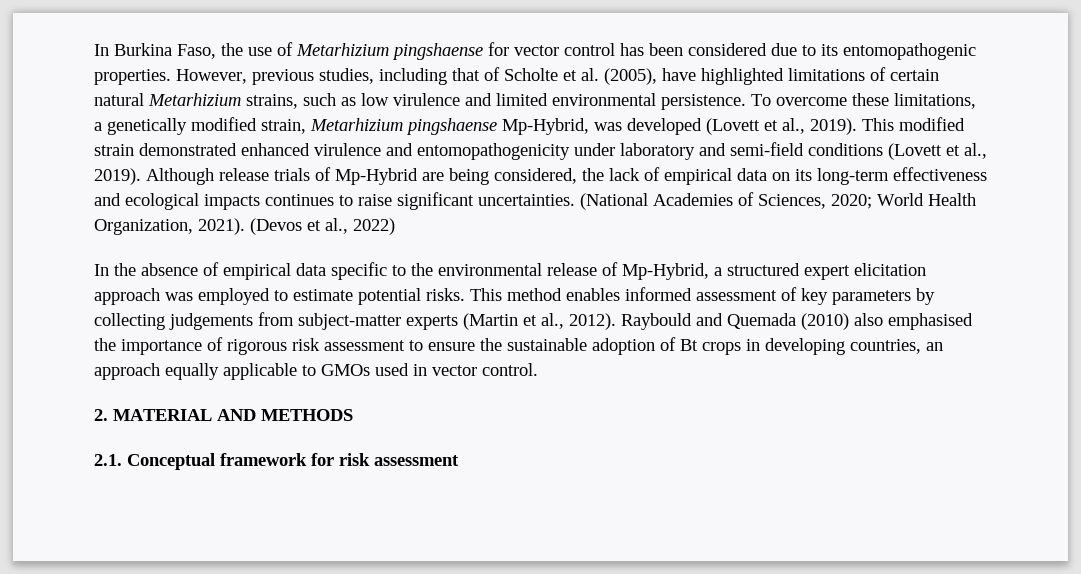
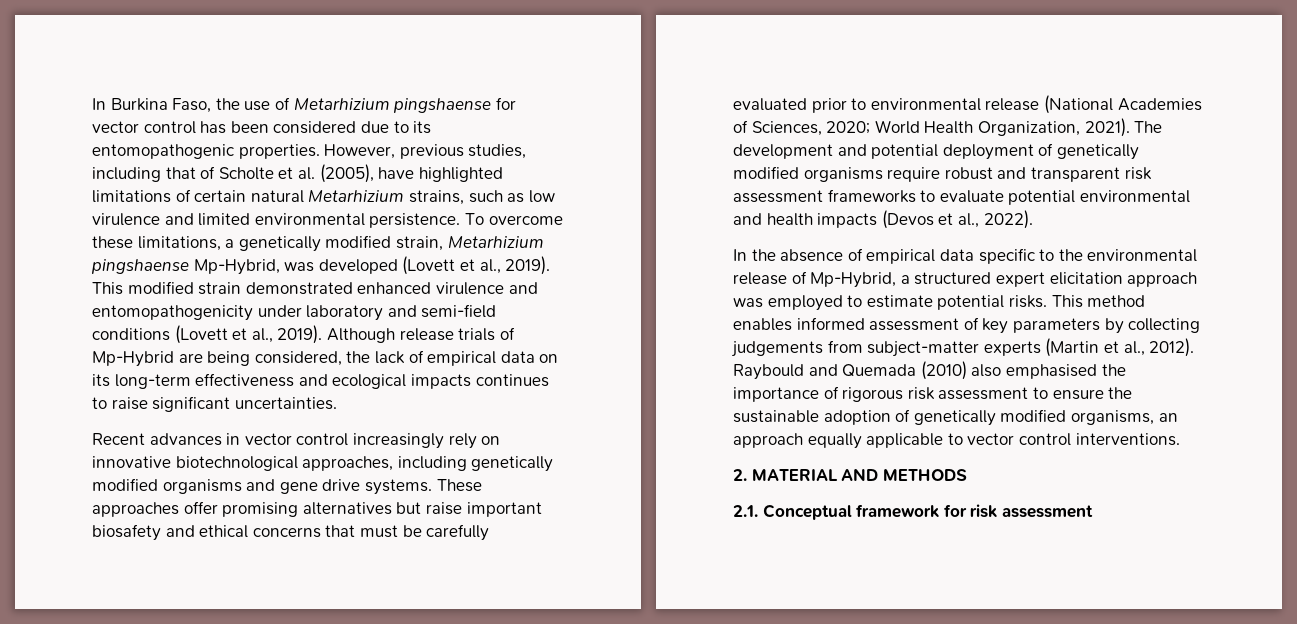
- Although release trials of Mp-Hybrid are being considered, the lack of empirical data on its long-term effectiveness and ecological impacts continues to raise significant uncertainties. (National Academies of Sciences, 2020; World Health Organization, 2021).
+ Although release trials of Mp-Hybrid are being considered, the lack of empirical data on its long-term effectiveness and ecological impacts continues to raise significant uncertainties.
+ Recent advances in vector control increasingly rely on innovative biotechnological approaches, including genetically modified organisms and gene drive systems. These approaches offer promising alternatives but raise important biosafety and ethical concerns that must be carefully evaluated prior to environmental release (National Academies of Sciences, 2020; World Health Organization, 2021).
- (Devos et al., 2022)
+ The development and potential deployment of genetically modified organisms require robust and transparent risk assessment frameworks to evaluate potential environmental and health impacts (Devos et al., 2022).
- Raybould and Quemada (2010) also emphasised the importance of rigorous risk assessment to ensure the sustainable adoption of Bt crops in developing countries, an approach equally applicable to GMOs used in vector control.
+ Raybould and Quemada (2010) also emphasised the importance of rigorous risk assessment to ensure the sustainable adoption of genetically modified organisms, an approach equally applicable to vector control interventions.

